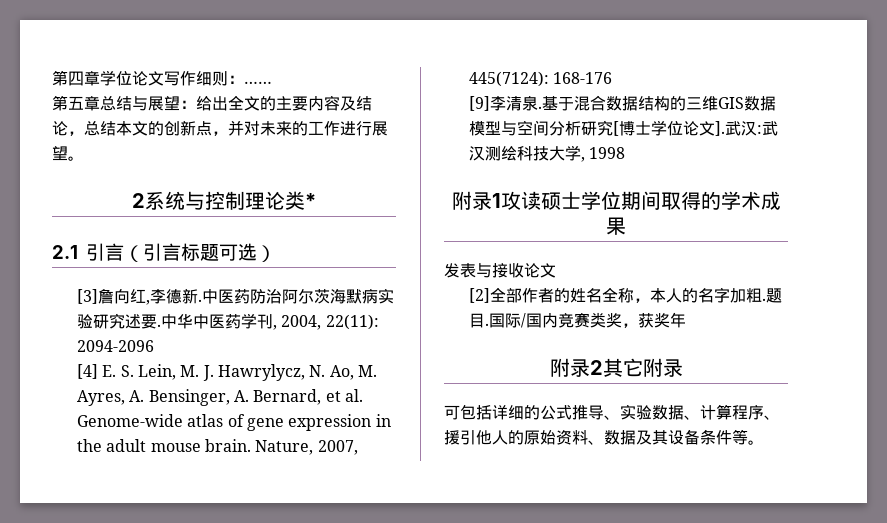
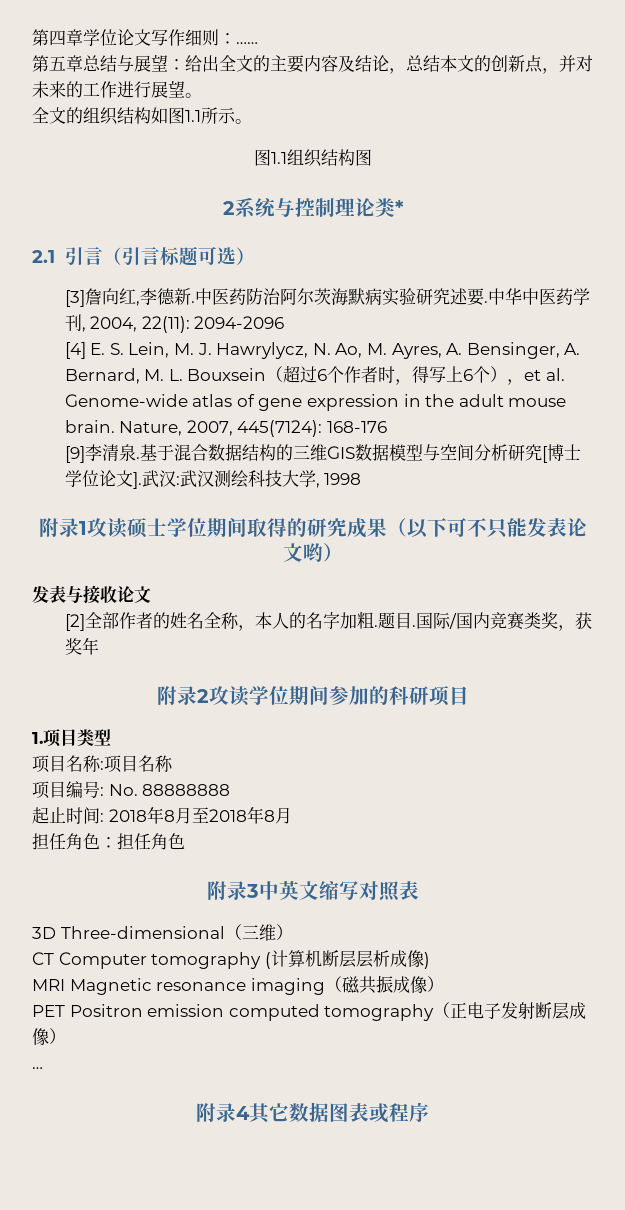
+ 全文的组织结构如图1.1所示。
+ 图1.1组织结构图
- [4] E. S. Lein, M. J. Hawrylycz, N. Ao, M. Ayres, A. Bensinger, A. Bernard, et al. Genome-wide atlas of gene expression in the adult mouse brain.
+ [4] E. S. Lein, M. J. Hawrylycz, N. Ao, M. Ayres, A. Bensinger, A. Bernard, M. L. Bouxsein（超过6个作者时，得写上6个），et al. Genome-wide atlas of gene expression in the adult mouse brain.
- 附录1攻读硕士学位期间取得的学术成果
+ 附录1攻读硕士学位期间取得的研究成果（以下可不只能发表论文哟）
- 附录2其它附录
- 可包括详细的公式推导、实验数据、计算程序、援引他人的原始资料、数据及其设备条件等。
+ 附录2攻读学位期间参加的科研项目
+ 1.项目类型
+ 项目名称:项目名称
+ 项目编号: No. 88888888
+ 起止时间: 2018年8月至2018年8月
+ 担任角色：担任角色
+ 附录3中英文缩写对照表
+ 3D Three-dimensional（三维）
+ CT Computer tomography (计算机断层层析成像)
+ MRI Magnetic resonance imaging（磁共振成像）
+ PET Positron emission computed tomography（正电子发射断层成像）
+ …
+ 附录4其它数据图表或程序

